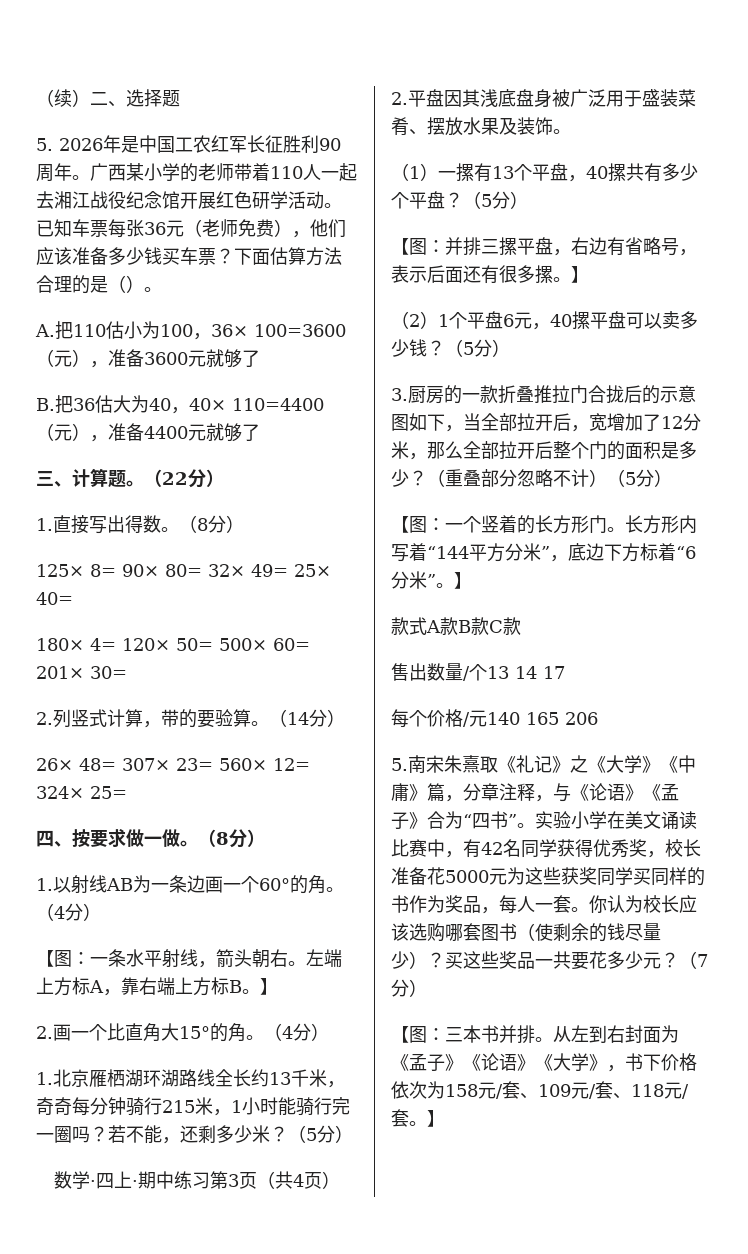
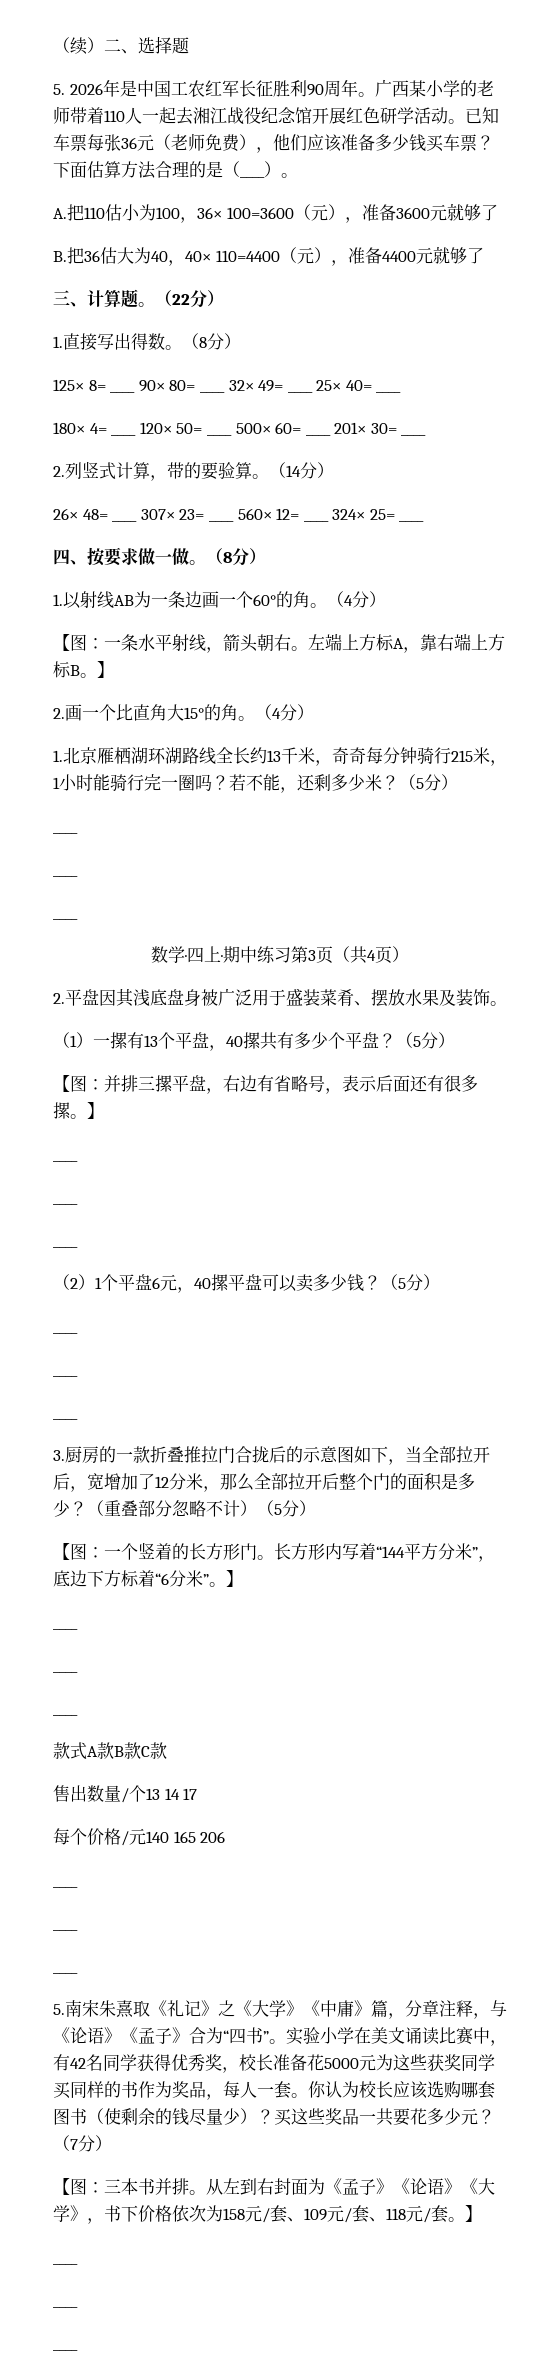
- 下面估算方法合理的是（）。
+ 下面估算方法合理的是（____）。
- 125× 8= 90× 80= 32× 49= 25× 40=
+ 125× 8= ____ 90× 80= ____ 32× 49= ____ 25× 40= ____
- 180× 4= 120× 50= 500× 60= 201× 30=
+ 180× 4= ____ 120× 50= ____ 500× 60= ____ 201× 30= ____
- 26× 48= 307× 23= 560× 12= 324× 25=
+ 26× 48= ____ 307× 23= ____ 560× 12= ____ 324× 25= ____
  若不能，还剩多少米？（5分）
+ ____
+ ____
+ ____
  【图：并排三摞平盘，右边有省略号，表示后面还有很多摞。】
+ ____
+ ____
+ ____
  （2）1个平盘6元，40摞平盘可以卖多少钱？（5分）
+ ____
+ ____
+ ____
  长方形内写着“144平方分米”，底边下方标着“6分米”。】
+ ____
+ ____
+ ____
  每个价格/元140 165 206
+ ____
+ ____
+ ____
  从左到右封面为《孟子》《论语》《大学》，书下价格依次为158元/套、109元/套、118元/套。】
+ ____
+ ____
+ ____

